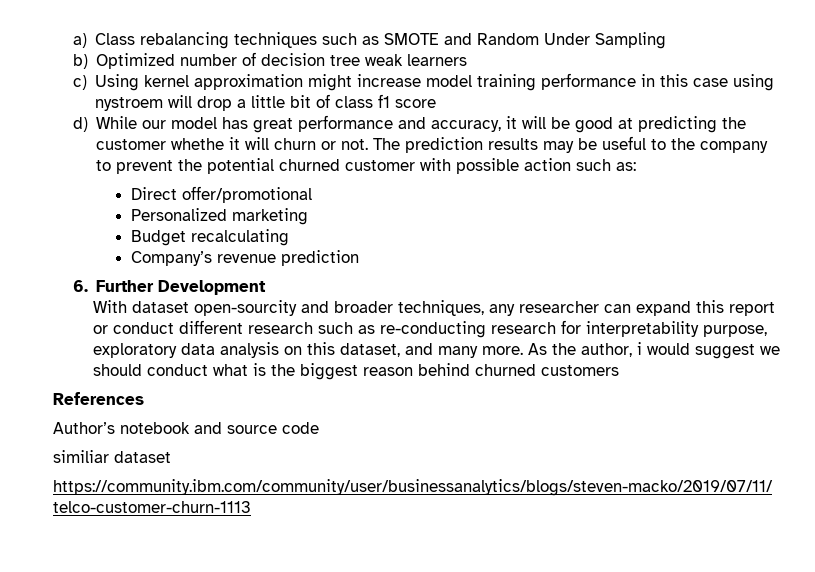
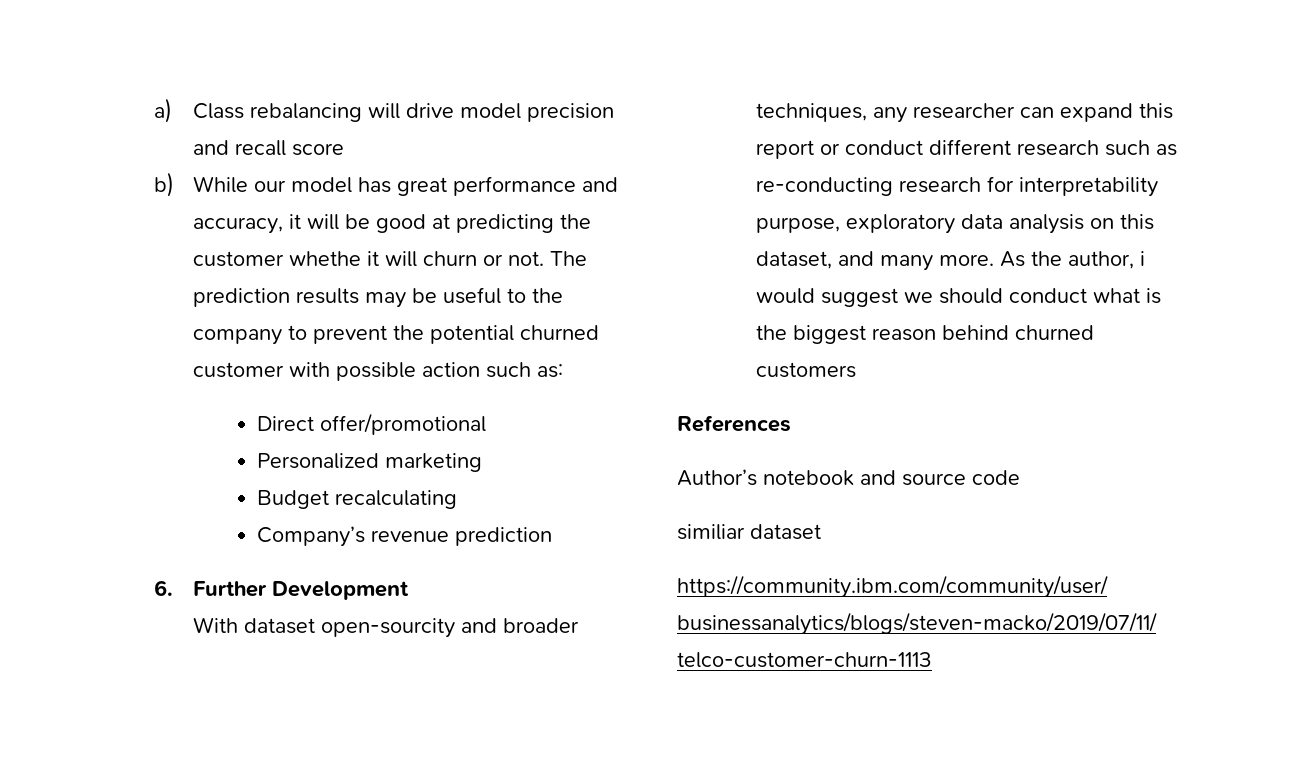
- a) Class rebalancing techniques such as SMOTE and Random Under Sampling
- b) Optimized number of decision tree weak learners
- c) Using kernel approximation might increase model training performance in this case using nystroem will drop a little bit of class f1 score
+ a) Class rebalancing will drive model precision and recall score
- d) While our model has great performance and accuracy, it will be good at predicting the customer whethe it will churn or not.
+ b) While our model has great performance and accuracy, it will be good at predicting the customer whethe it will churn or not.

